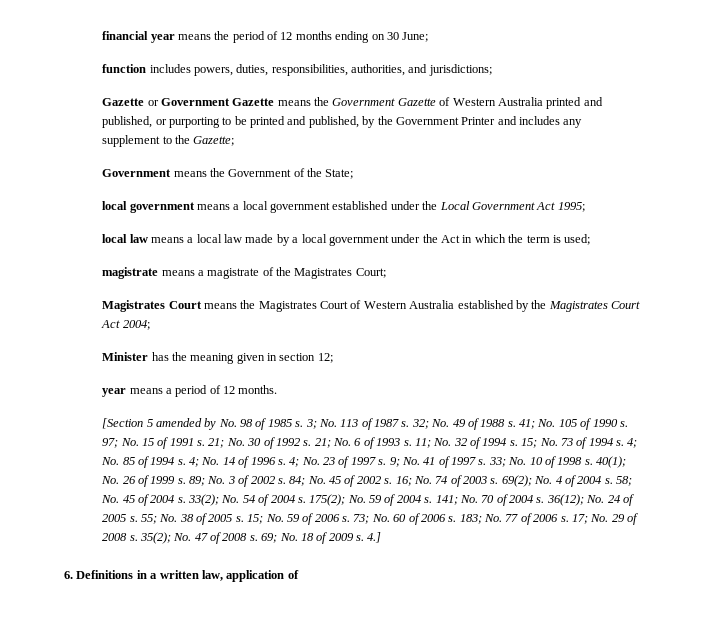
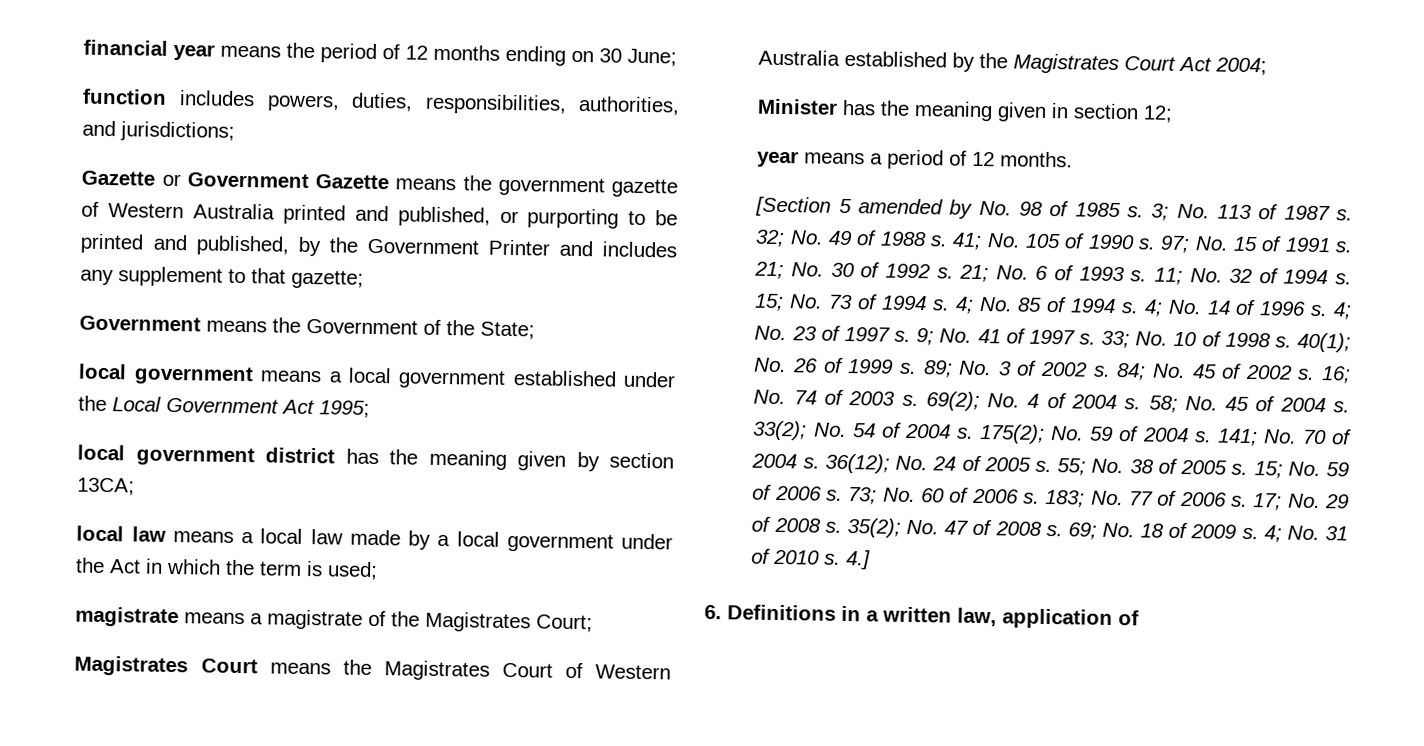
- Gazette or Government Gazette means the Government Gazette of Western Australia printed and published, or purporting to be printed and published, by the Government Printer and includes any supplement to the Gazette;
+ Gazette or Government Gazette means the government gazette of Western Australia printed and published, or purporting to be printed and published, by the Government Printer and includes any supplement to that gazette;
+ local government district has the meaning given by section 13CA;
+ 4; No. 31 of 2010 s.

